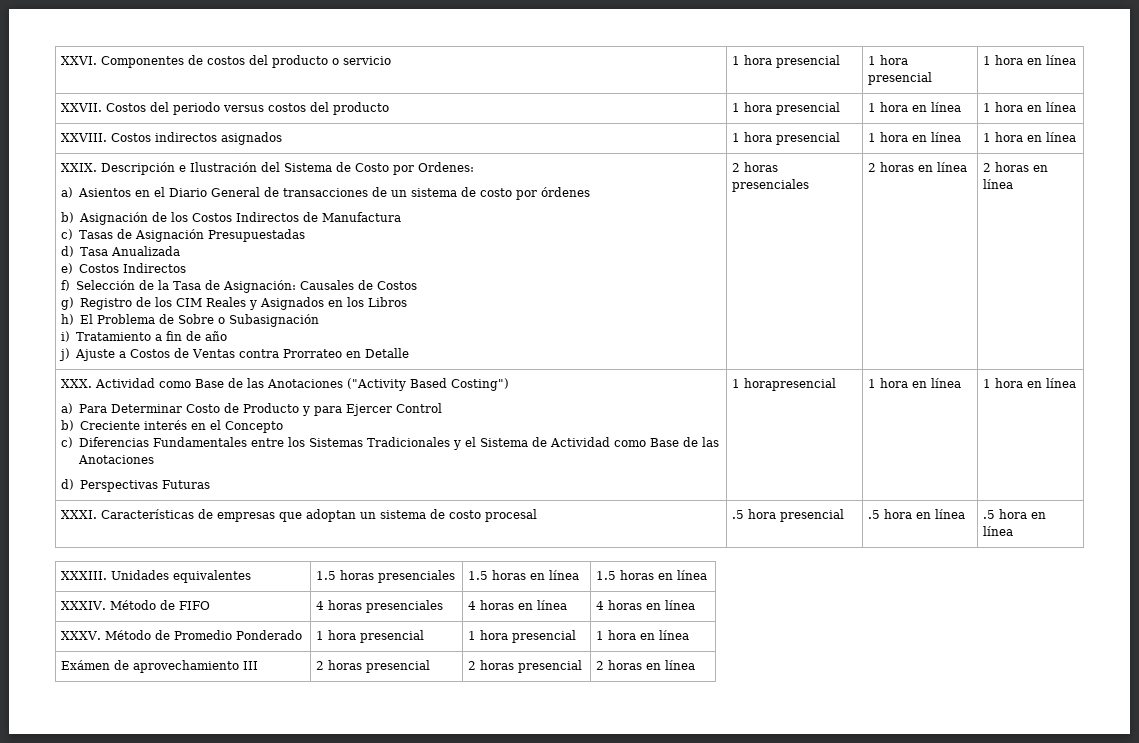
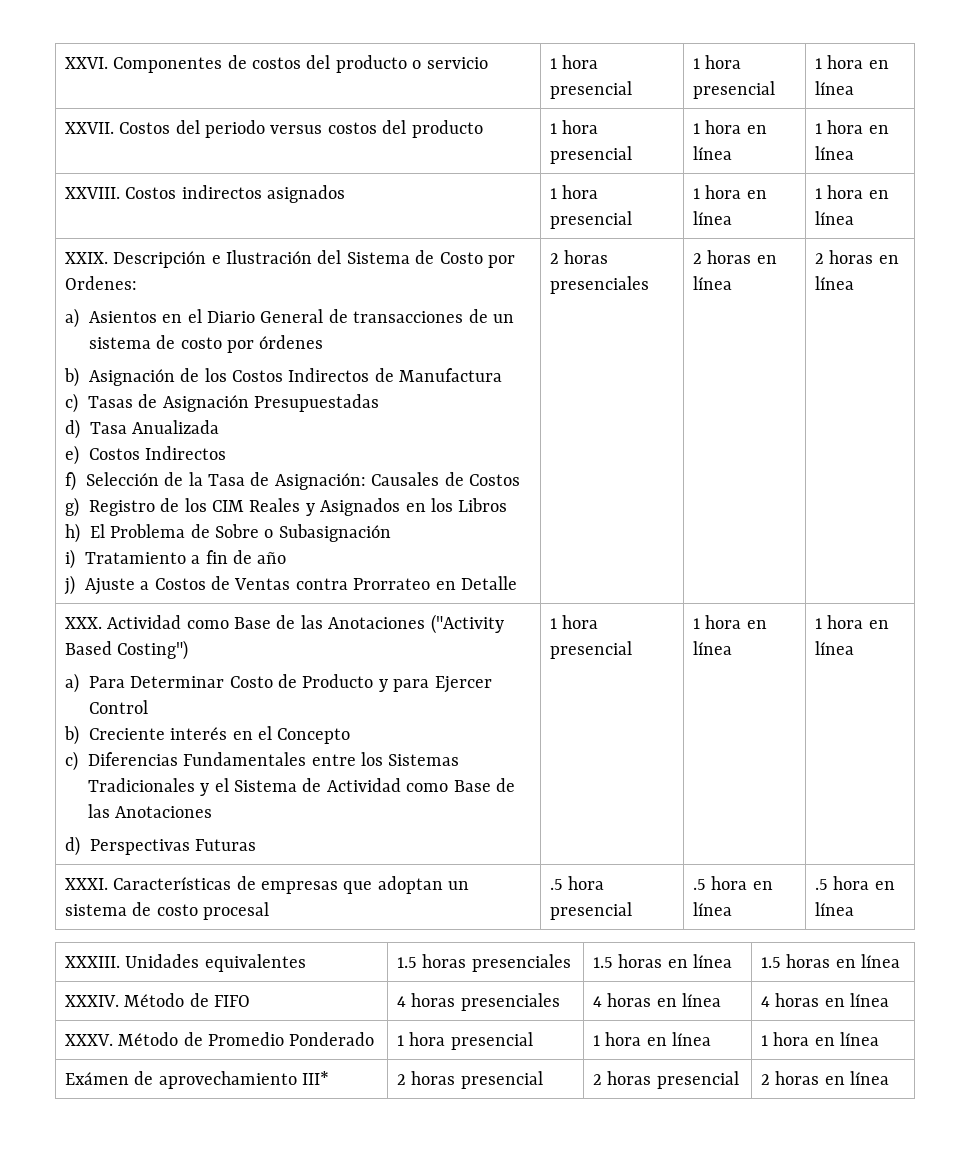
- d) Perspectivas Futuras | 1 horapresencial
+ d) Perspectivas Futuras | 1 hora presencial
- XXXV. Método de Promedio Ponderado | 1 hora presencial | 1 hora presencial | 1 hora en línea
+ XXXV. Método de Promedio Ponderado | 1 hora presencial | 1 hora en línea | 1 hora en línea
- Exámen de aprovechamiento III | 2 horas presencial | 2 horas presencial | 2 horas en línea
+ Exámen de aprovechamiento III* | 2 horas presencial | 2 horas presencial | 2 horas en línea

